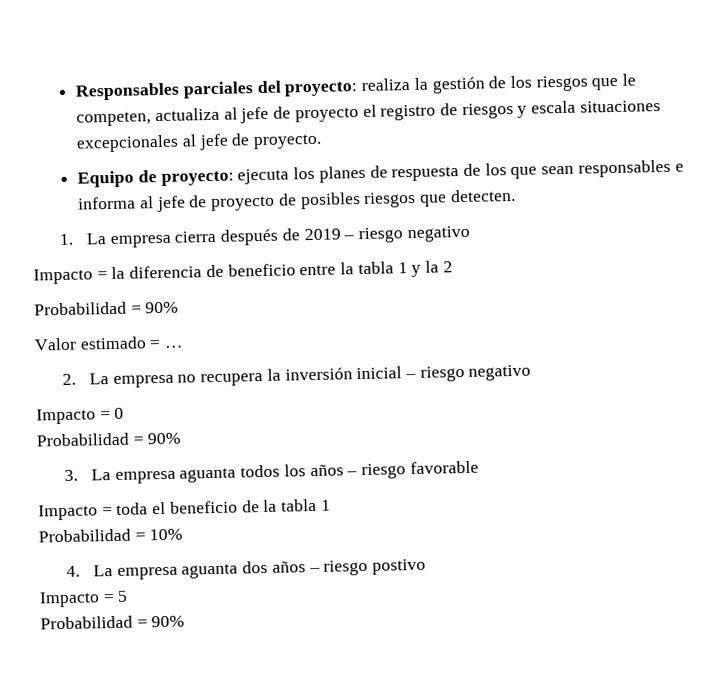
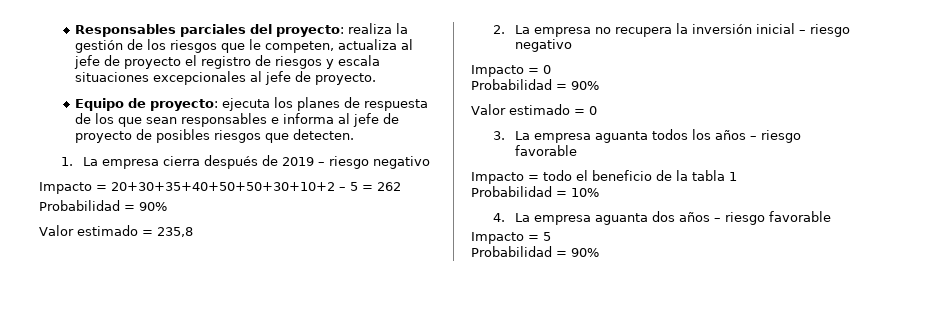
- Impacto = la diferencia de beneficio entre la tabla 1 y la 2
+ Impacto = 20+30+35+40+50+50+30+10+2 – 5 = 262
  Probabilidad = 90%
- Valor estimado = …
+ Valor estimado = 235,8
+ Valor estimado = 0
- Impacto = toda el beneficio de la tabla 1
+ Impacto = todo el beneficio de la tabla 1
- 4. La empresa aguanta dos años – riesgo postivo
+ 4. La empresa aguanta dos años – riesgo favorable

